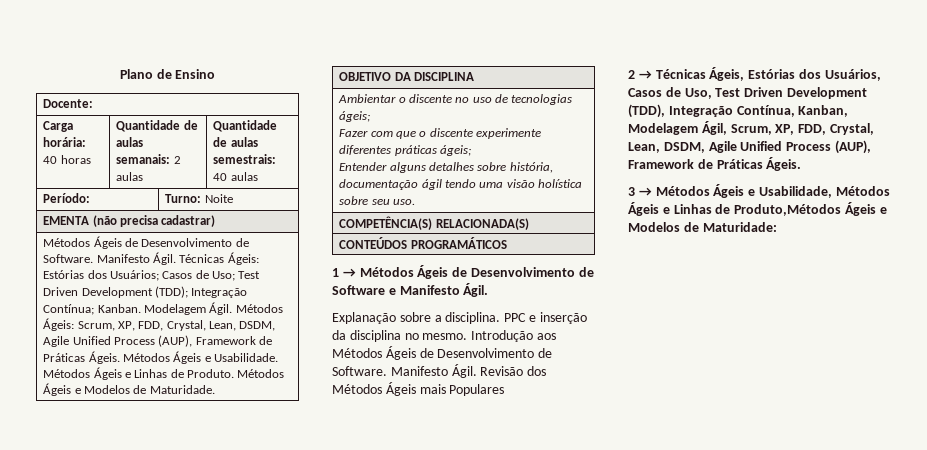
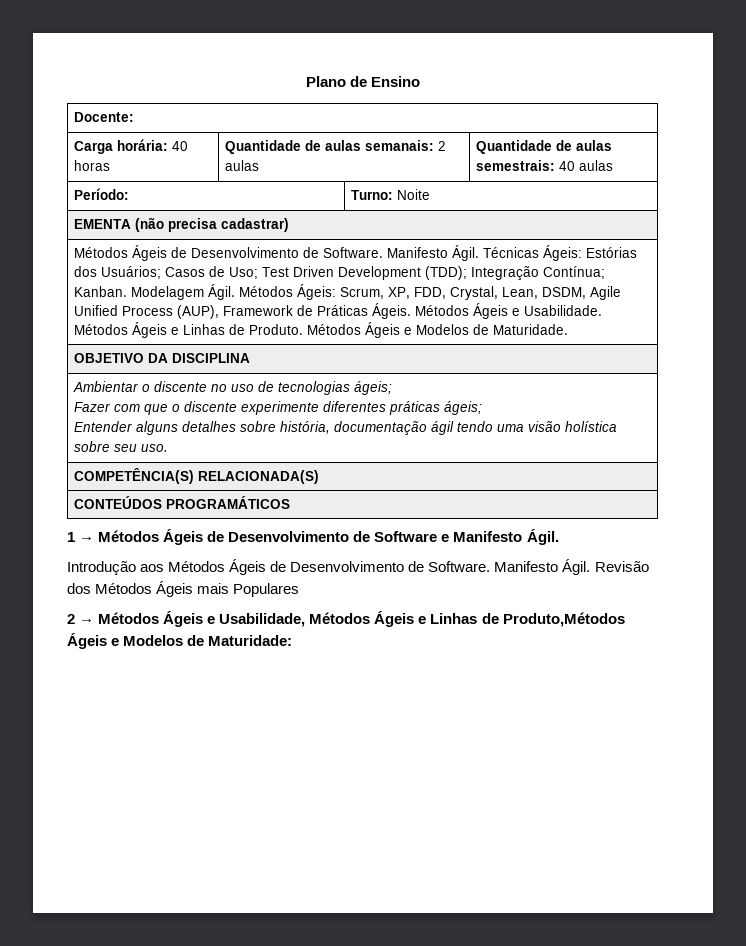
- Explanação sobre a disciplina. PPC e inserção da disciplina no mesmo.
- 2 → Técnicas Ágeis, Estórias dos Usuários, Casos de Uso, Test Driven Development (TDD), Integração Contínua, Kanban, Modelagem Ágil, Scrum, XP, FDD, Crystal, Lean, DSDM, Agile Unified Process (AUP), Framework de Práticas Ágeis.
- 3 → Métodos Ágeis e Usabilidade, Métodos Ágeis e Linhas de Produto,Métodos Ágeis e Modelos de Maturidade:
+ 2 → Métodos Ágeis e Usabilidade, Métodos Ágeis e Linhas de Produto,Métodos Ágeis e Modelos de Maturidade:

